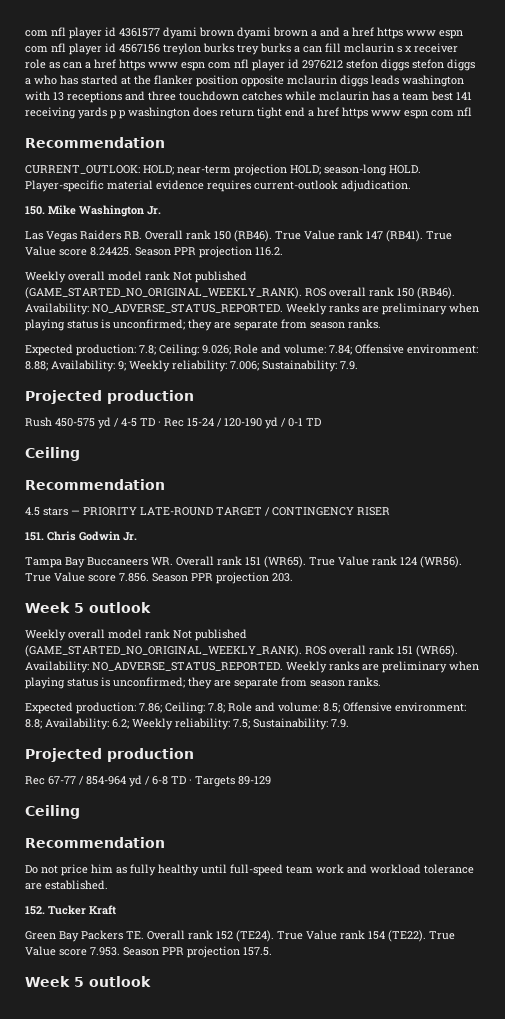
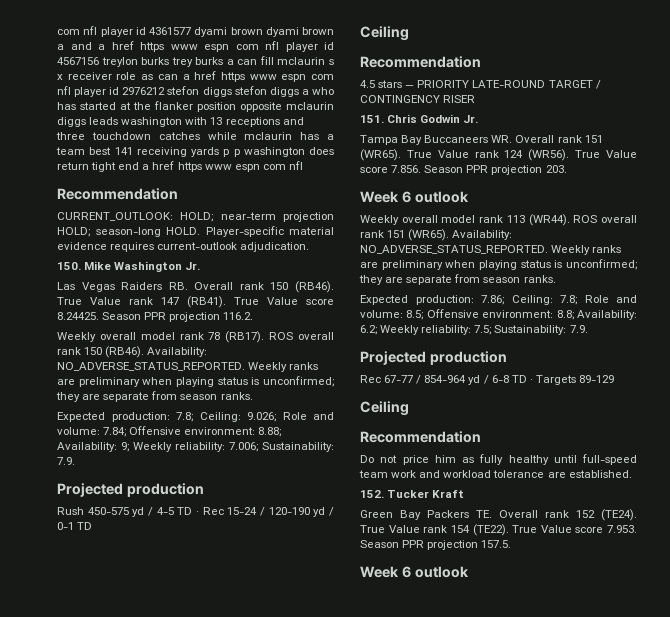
  True Value score 8.24425. Season PPR projection 116.2.
- Weekly overall model rank Not published (GAME_STARTED_NO_ORIGINAL_WEEKLY_RANK).
+ Weekly overall model rank 78 (RB17).
  True Value score 7.856. Season PPR projection 203.
- Week 5 outlook
- Weekly overall model rank Not published (GAME_STARTED_NO_ORIGINAL_WEEKLY_RANK).
+ Week 6 outlook
+ Weekly overall model rank 113 (WR44).
  True Value score 7.953. Season PPR projection 157.5.
- Week 5 outlook
+ Week 6 outlook

